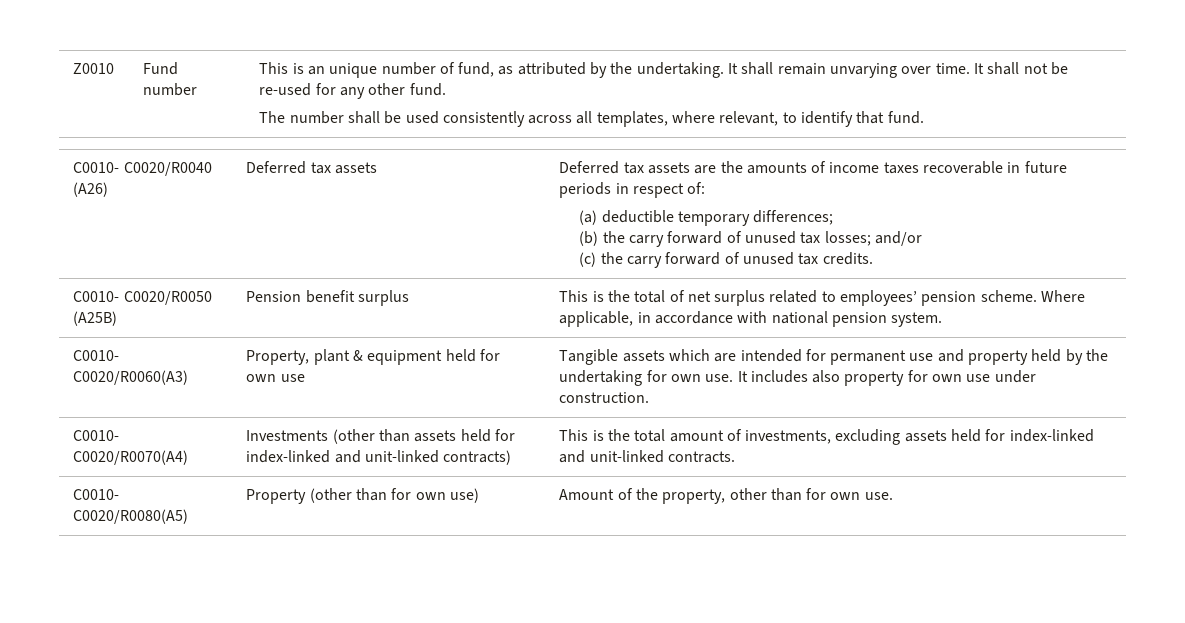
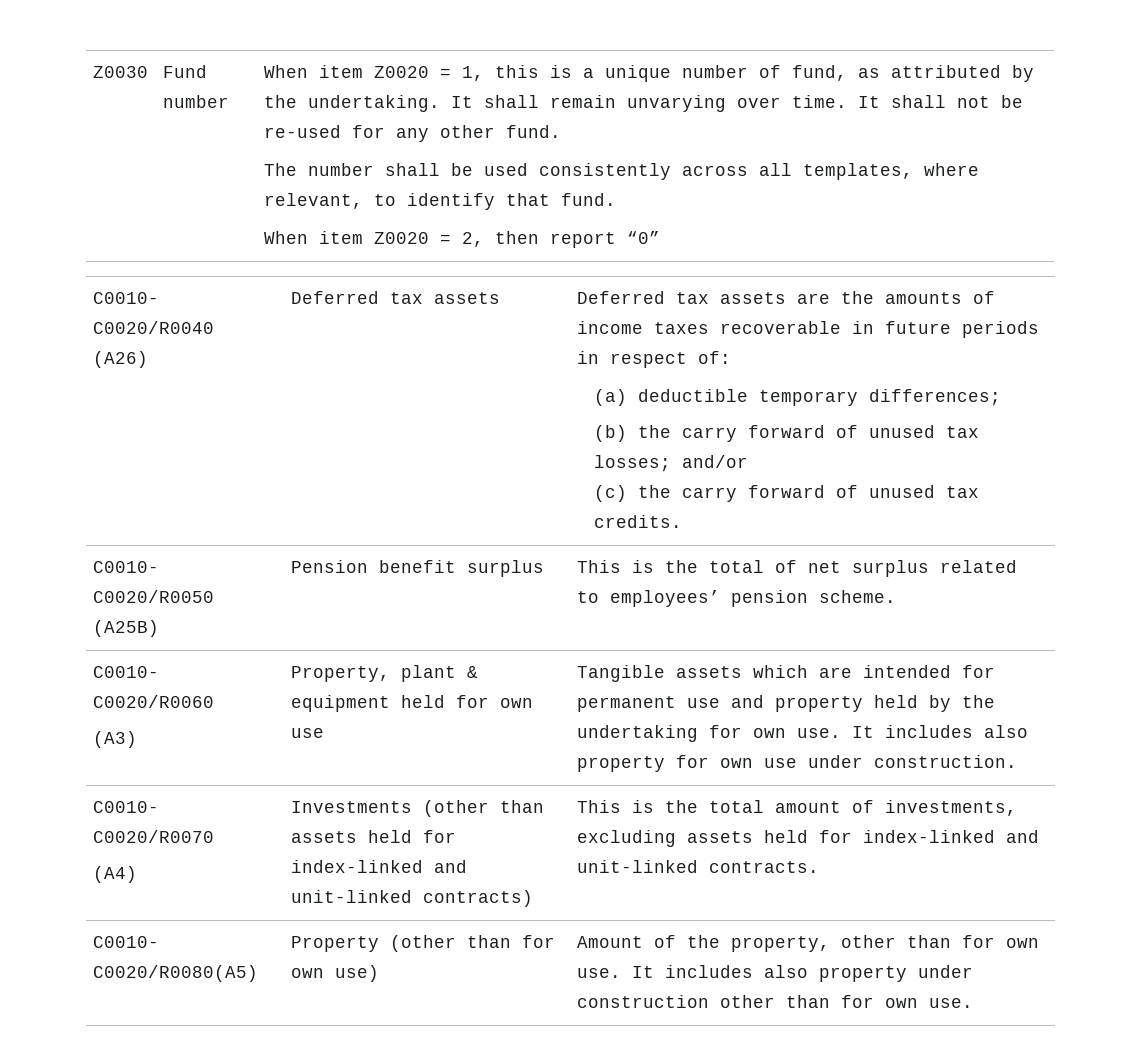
- Z0010
+ Z0030
- This is an unique number of fund, as attributed by the undertaking.
+ When item Z0020 = 1, this is a unique number of fund, as attributed by the undertaking.
+ When item Z0020 = 2, then report “0”
- C0010- C0020/R0050 (A25B) | Pension benefit surplus | This is the total of net surplus related to employees’ pension scheme. Where applicable, in accordance with national pension system.
- C0010- C0020/R0060(A3) | Property, plant & equipment held for own use | Tangible assets which are intended for permanent use and property held by the undertaking for own use. It includes also property for own use under construction.
+ C0010- C0020/R0050 (A25B) | Pension benefit surplus | This is the total of net surplus related to employees’ pension scheme.
+ C0010- C0020/R0060
+ (A3) | Property, plant & equipment held for own use | Tangible assets which are intended for permanent use and property held by the undertaking for own use. It includes also property for own use under construction.
- C0010- C0020/R0070(A4) | Investments (other than assets held for index-linked and unit-linked contracts) | This is the total amount of investments, excluding assets held for index-linked and unit-linked contracts.
+ C0010- C0020/R0070
+ (A4) | Investments (other than assets held for index-linked and unit-linked contracts) | This is the total amount of investments, excluding assets held for index-linked and unit-linked contracts.
- C0010- C0020/R0080(A5) | Property (other than for own use) | Amount of the property, other than for own use.
+ C0010- C0020/R0080(A5) | Property (other than for own use) | Amount of the property, other than for own use. It includes also property under construction other than for own use.

